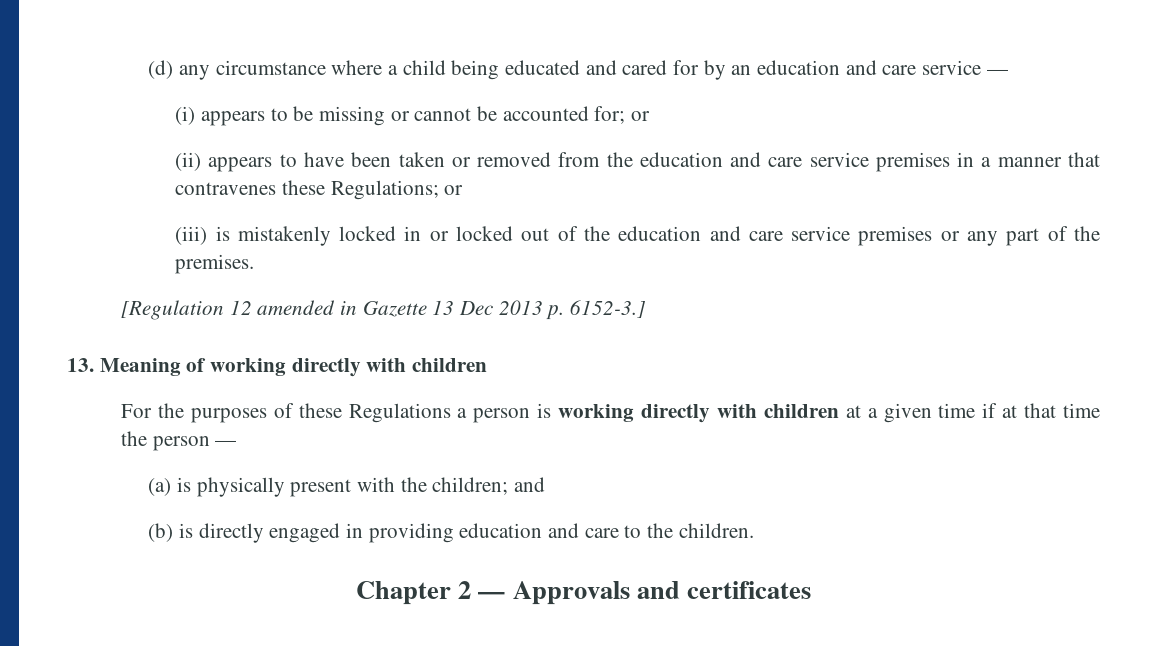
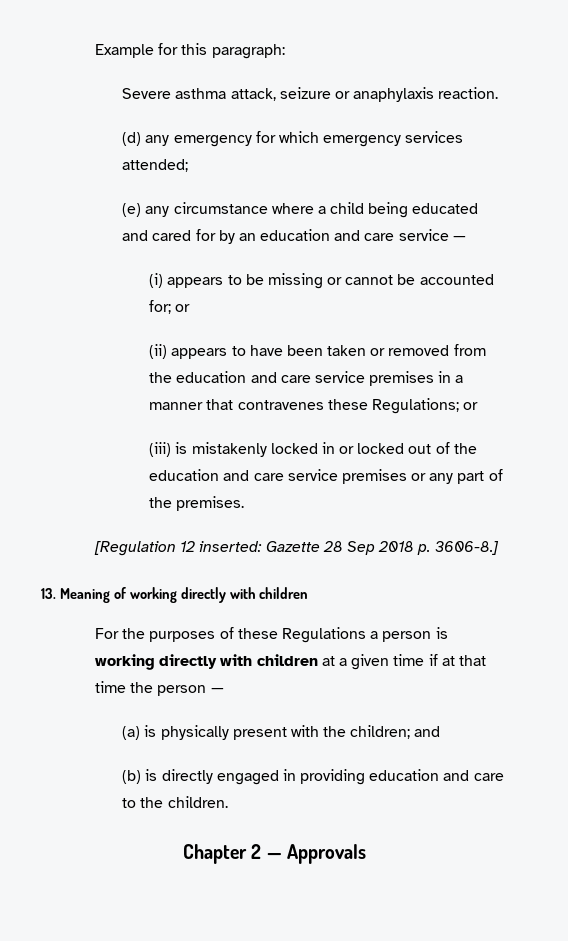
- (d) any circumstance where a child being educated and cared for by an education and care service —
+ Example for this paragraph:
+ Severe asthma attack, seizure or anaphylaxis reaction.
+ (d) any emergency for which emergency services attended;
+ (e) any circumstance where a child being educated and cared for by an education and care service —
- [Regulation 12 amended in Gazette 13 Dec 2013 p. 6152-3.]
+ [Regulation 12 inserted: Gazette 28 Sep 2018 p. 3606-8.]
- Chapter 2 — Approvals and certificates
+ Chapter 2 — Approvals

